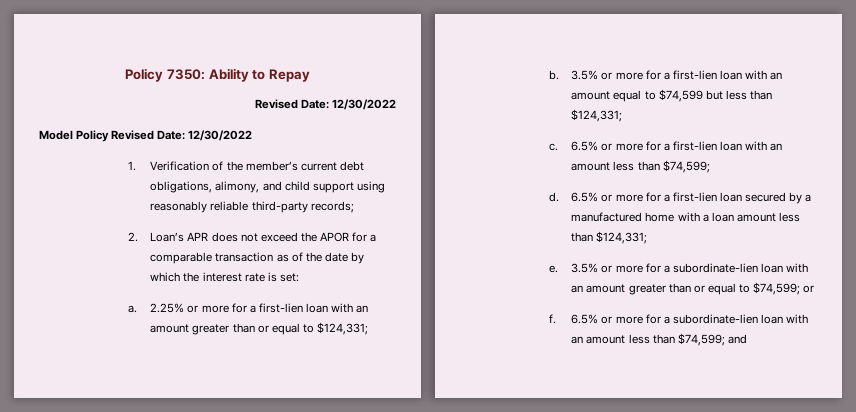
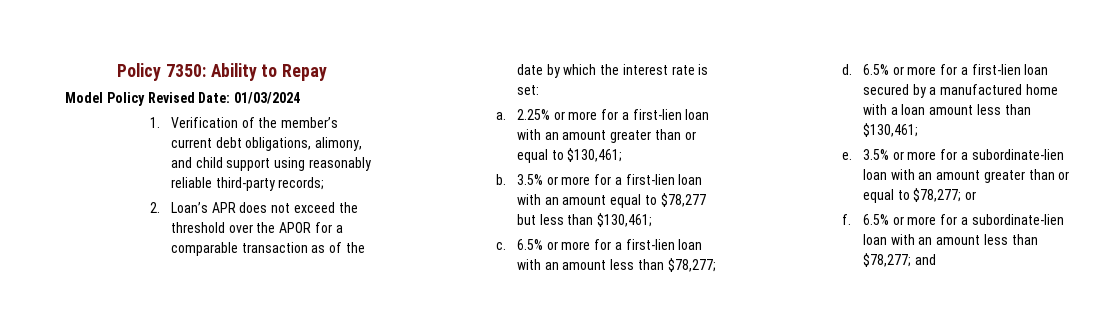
  Policy 7350: Ability to Repay
- Revised Date: 12/30/2022
- Model Policy Revised Date: 12/30/2022
+ Model Policy Revised Date: 01/03/2024
- 2. Loan’s APR does not exceed the APOR for a comparable transaction as of the date by which the interest rate is set:
+ 2. Loan’s APR does not exceed the threshold over the APOR for a comparable transaction as of the date by which the interest rate is set:
- 2.25% or more for a first-lien loan with an amount greater than or equal to $124,331;
+ 2.25% or more for a first-lien loan with an amount greater than or equal to $130,461;
- 3.5% or more for a first-lien loan with an amount equal to $74,599 but less than $124,331;
+ 3.5% or more for a first-lien loan with an amount equal to $78,277 but less than $130,461;
- 6.5% or more for a first-lien loan with an amount less than $74,599;
+ 6.5% or more for a first-lien loan with an amount less than $78,277;
- 6.5% or more for a first-lien loan secured by a manufactured home with a loan amount less than $124,331;
+ 6.5% or more for a first-lien loan secured by a manufactured home with a loan amount less than $130,461;
- 3.5% or more for a subordinate-lien loan with an amount greater than or equal to $74,599; or
+ 3.5% or more for a subordinate-lien loan with an amount greater than or equal to $78,277; or
- 6.5% or more for a subordinate-lien loan with an amount less than $74,599; and
+ 6.5% or more for a subordinate-lien loan with an amount less than $78,277; and

